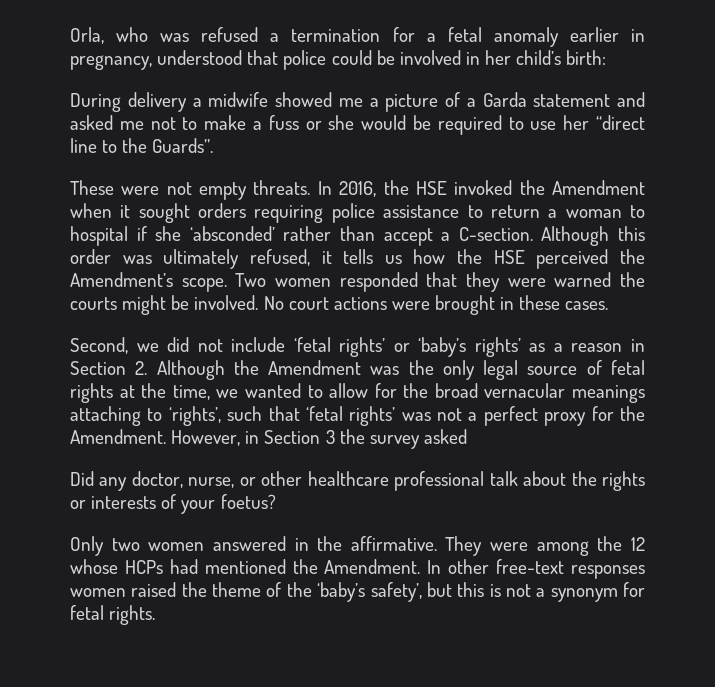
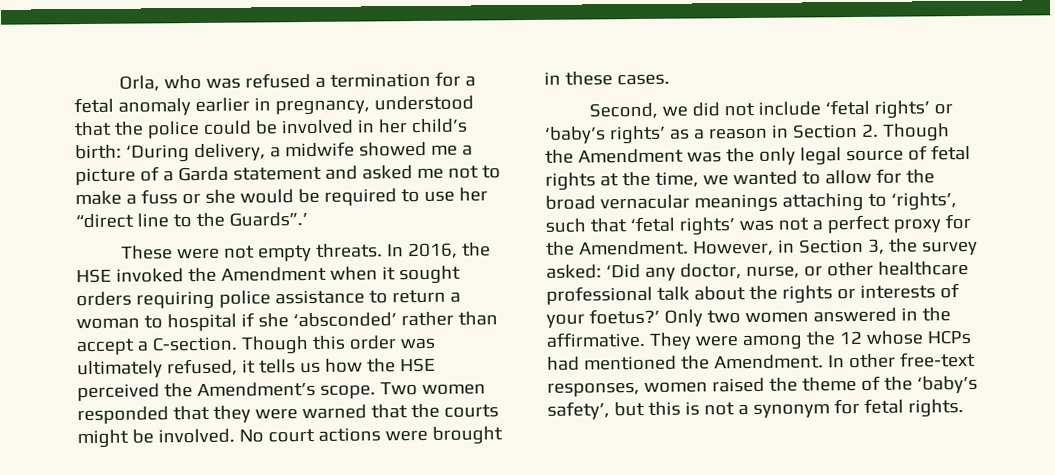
- Orla, who was refused a termination for a fetal anomaly earlier in pregnancy, understood that police could be involved in her child’s birth:
- During delivery a midwife showed me a picture of a Garda statement and asked me not to make a fuss or she would be required to use her “direct line to the Guards”.
+ Orla, who was refused a termination for a fetal anomaly earlier in pregnancy, understood that the police could be involved in her child’s birth: ‘During delivery, a midwife showed me a picture of a Garda statement and asked me not to make a fuss or she would be required to use her “direct line to the Guards”.’
- Although this order was ultimately refused, it tells us how the HSE perceived the Amendment’s scope.
+ Though this order was ultimately refused, it tells us how the HSE perceived the Amendment’s scope.
- Two women responded that they were warned the courts might be involved.
+ Two women responded that they were warned that the courts might be involved.
- Second, we did not include ‘fetal rights’ or ‘baby’s rights’ as a reason in Section 2. Although the Amendment was the only legal source of fetal rights at the time, we wanted to allow for the broad vernacular meanings attaching to ‘rights’, such that ‘fetal rights’ was not a perfect proxy for the Amendment.
+ Second, we did not include ‘fetal rights’ or ‘baby’s rights’ as a reason in Section 2. Though the Amendment was the only legal source of fetal rights at the time, we wanted to allow for the broad vernacular meanings attaching to ‘rights’, such that ‘fetal rights’ was not a perfect proxy for the Amendment.
- However, in Section 3 the survey asked
- Did any doctor, nurse, or other healthcare professional talk about the rights or interests of your foetus?
- Only two women answered in the affirmative.
+ However, in Section 3, the survey asked: ‘Did any doctor, nurse, or other healthcare professional talk about the rights or interests of your foetus?’ Only two women answered in the affirmative.
- In other free-text responses women raised the theme of the ‘baby’s safety’, but this is not a synonym for fetal rights.
+ In other free-text responses, women raised the theme of the ‘baby’s safety’, but this is not a synonym for fetal rights.

